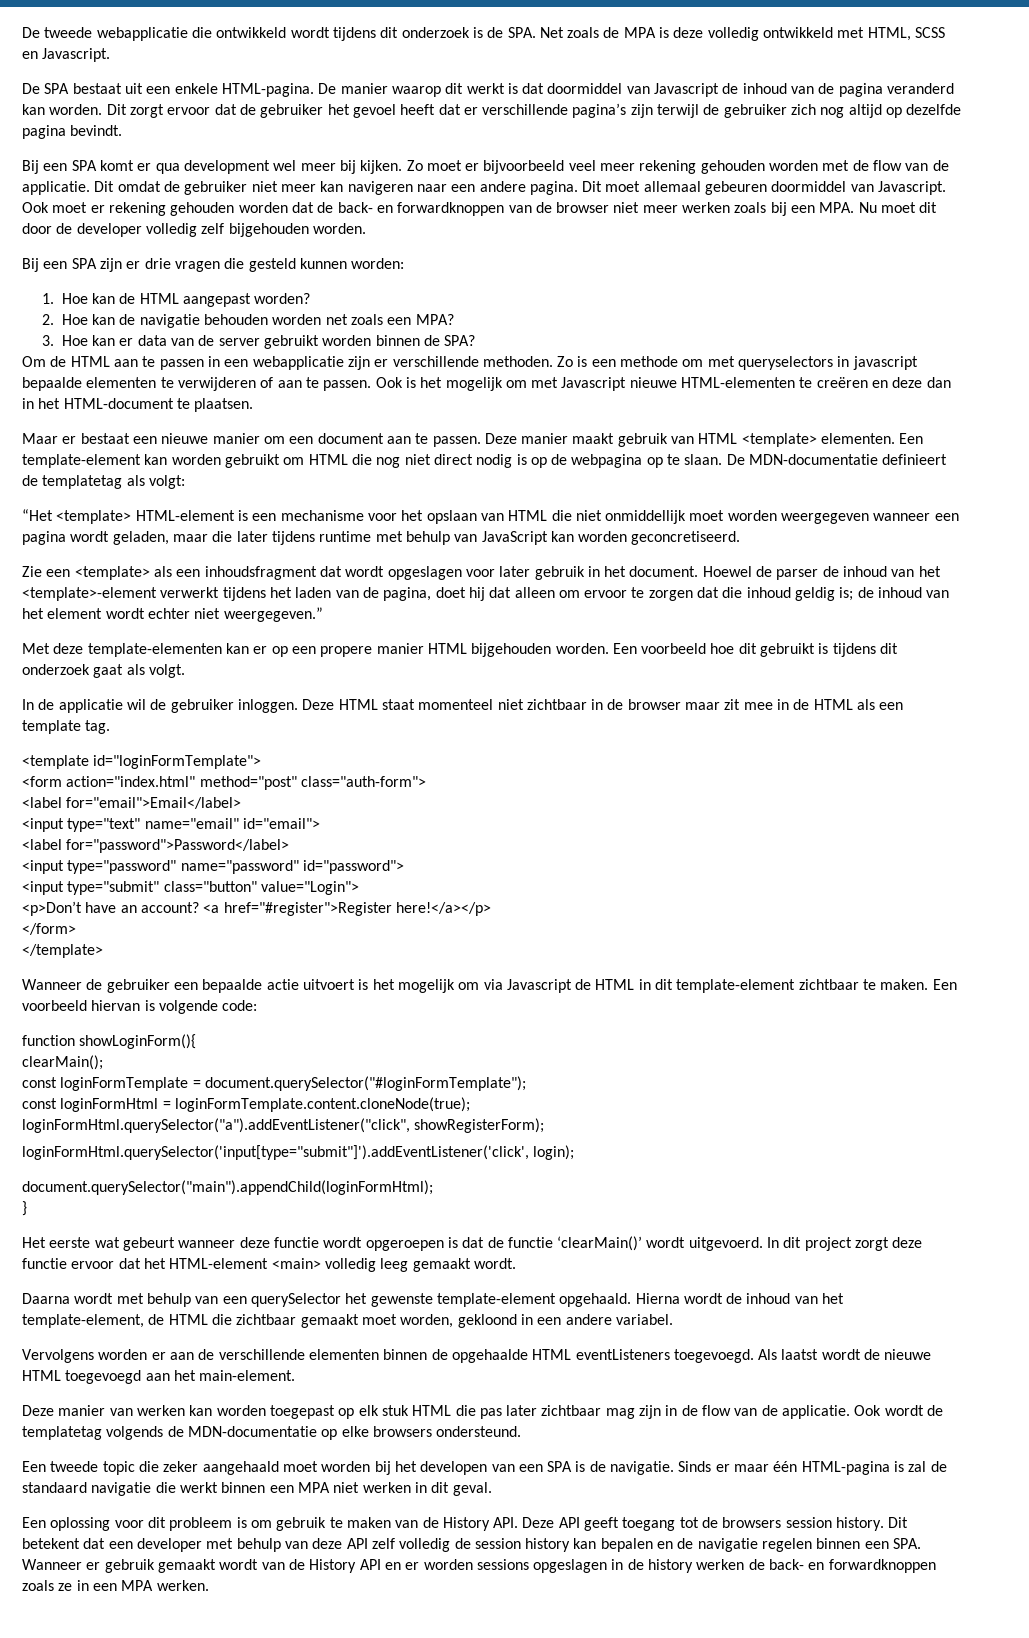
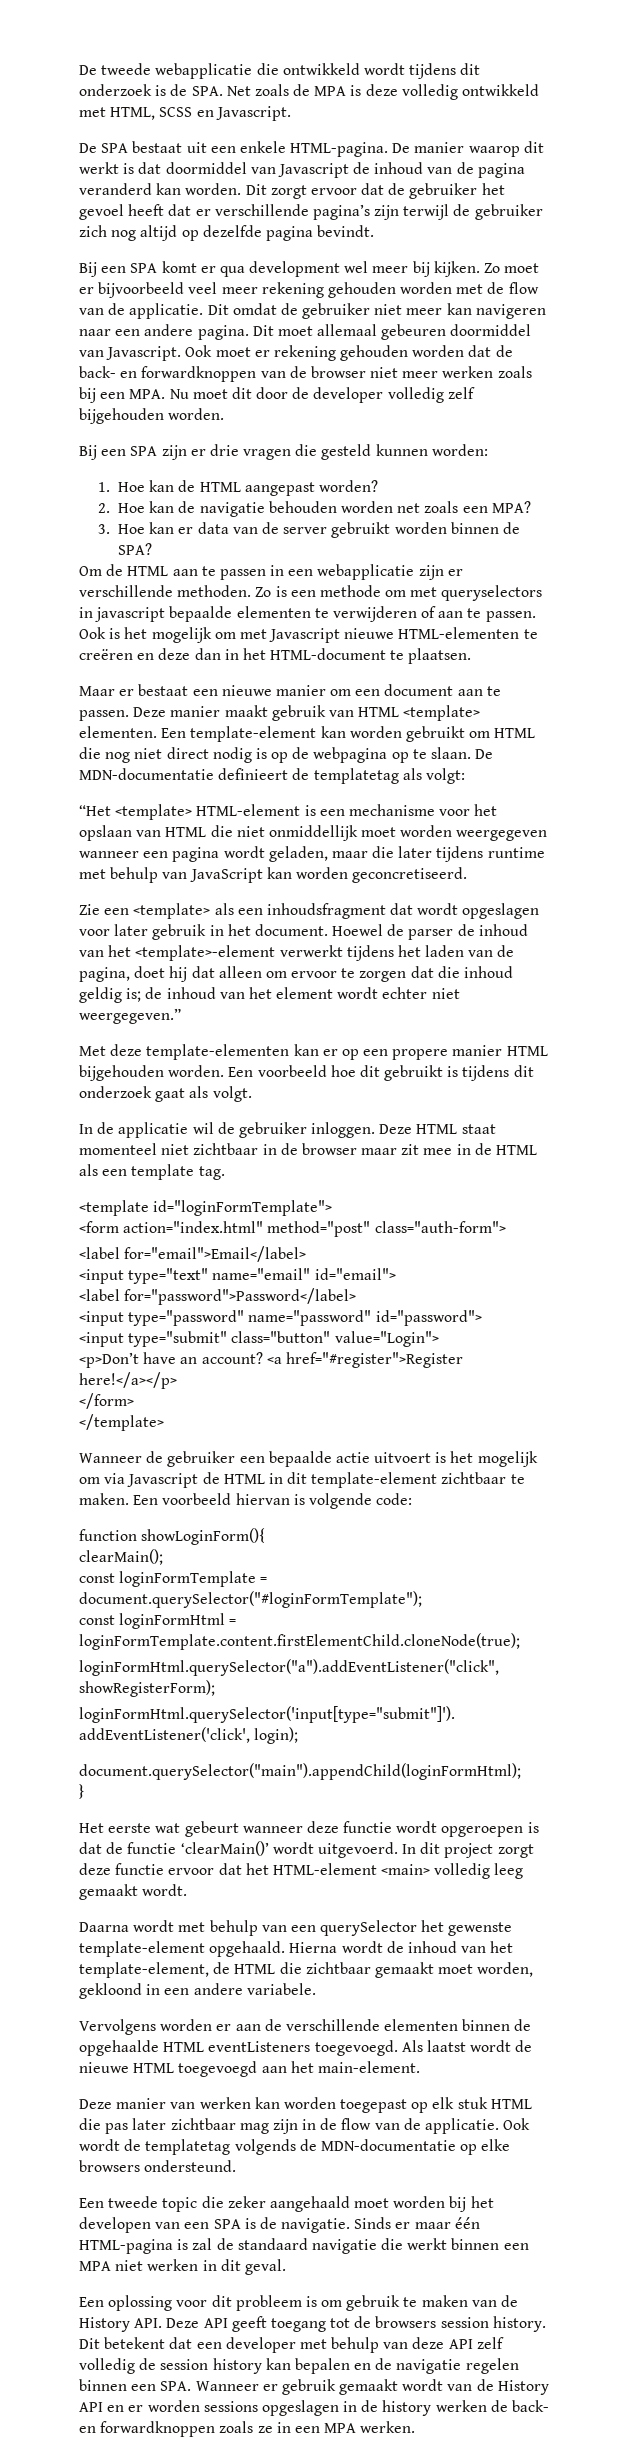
- const loginFormHtml = loginFormTemplate.content.cloneNode(true);
+ const loginFormHtml = loginFormTemplate.content.firstElementChild.cloneNode(true);
- Hierna wordt de inhoud van het template-element, de HTML die zichtbaar gemaakt moet worden, gekloond in een andere variabel.
+ Hierna wordt de inhoud van het template-element, de HTML die zichtbaar gemaakt moet worden, gekloond in een andere variabele.

